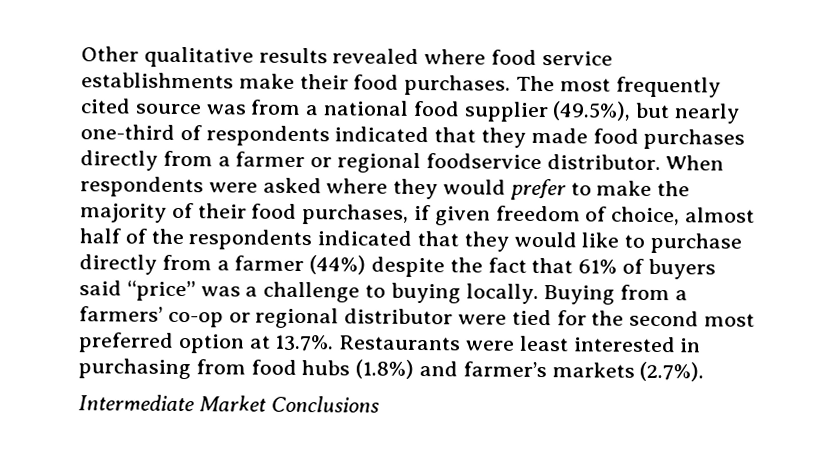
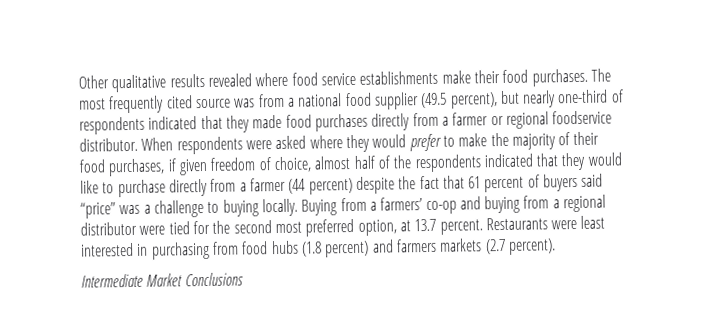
- The most frequently cited source was from a national food supplier (49.5%), but nearly one-third of respondents indicated that they made food purchases directly from a farmer or regional foodservice distributor.
+ The most frequently cited source was from a national food supplier (49.5 percent), but nearly one-third of respondents indicated that they made food purchases directly from a farmer or regional foodservice distributor.
- When respondents were asked where they would prefer to make the majority of their food purchases, if given freedom of choice, almost half of the respondents indicated that they would like to purchase directly from a farmer (44%) despite the fact that 61% of buyers said “price” was a challenge to buying locally.
+ When respondents were asked where they would prefer to make the majority of their food purchases, if given freedom of choice, almost half of the respondents indicated that they would like to purchase directly from a farmer (44 percent) despite the fact that 61 percent of buyers said “price” was a challenge to buying locally.
- Buying from a farmers’ co-op or regional distributor were tied for the second most preferred option at 13.7%. Restaurants were least interested in purchasing from food hubs (1.8%) and farmer’s markets (2.7%).
+ Buying from a farmers’ co-op and buying from a regional distributor were tied for the second most preferred option, at 13.7 percent. Restaurants were least interested in purchasing from food hubs (1.8 percent) and farmers markets (2.7 percent).

